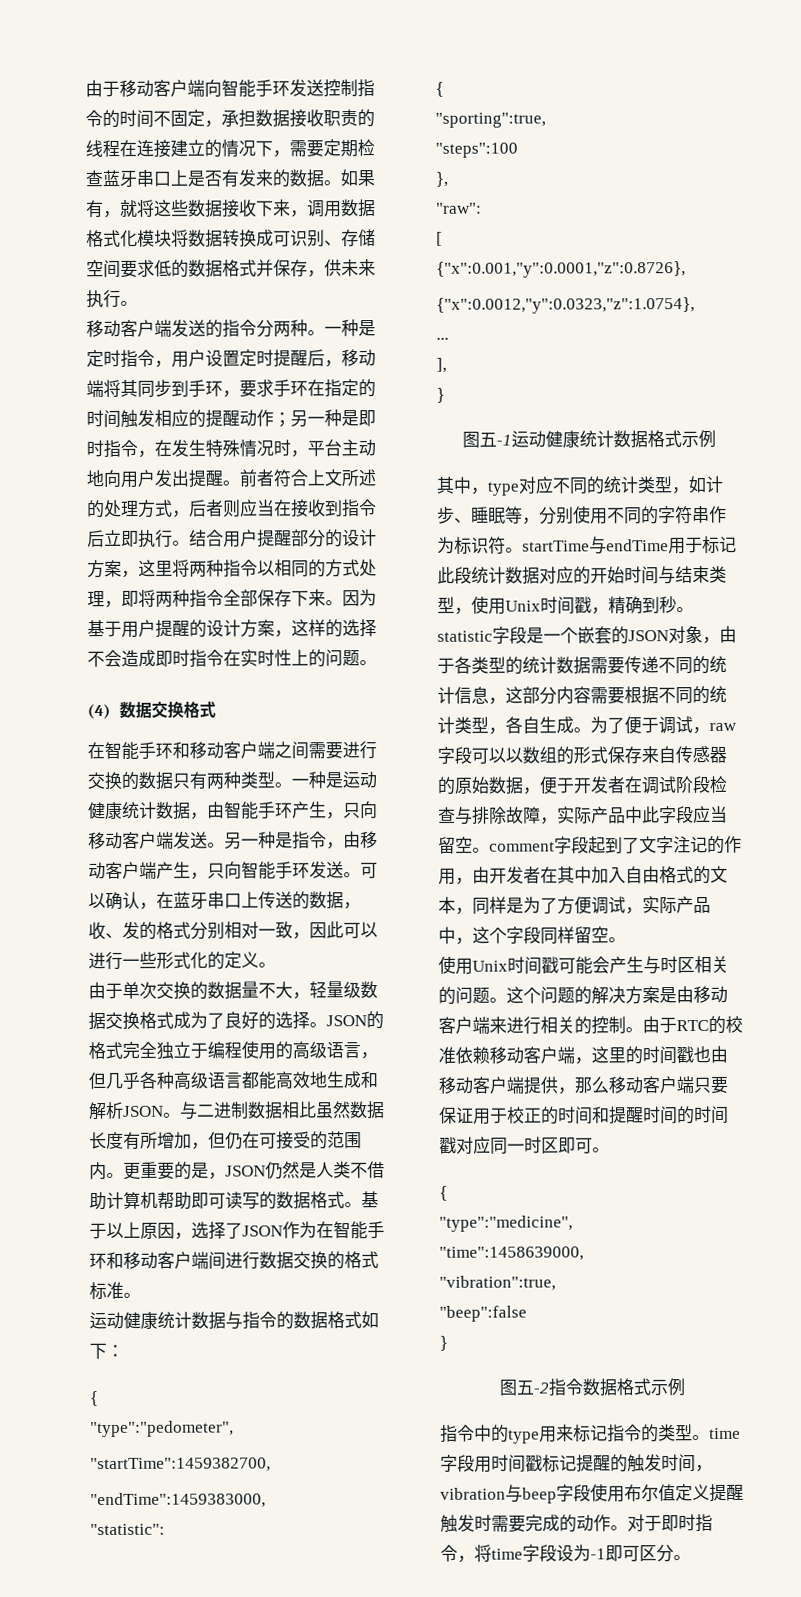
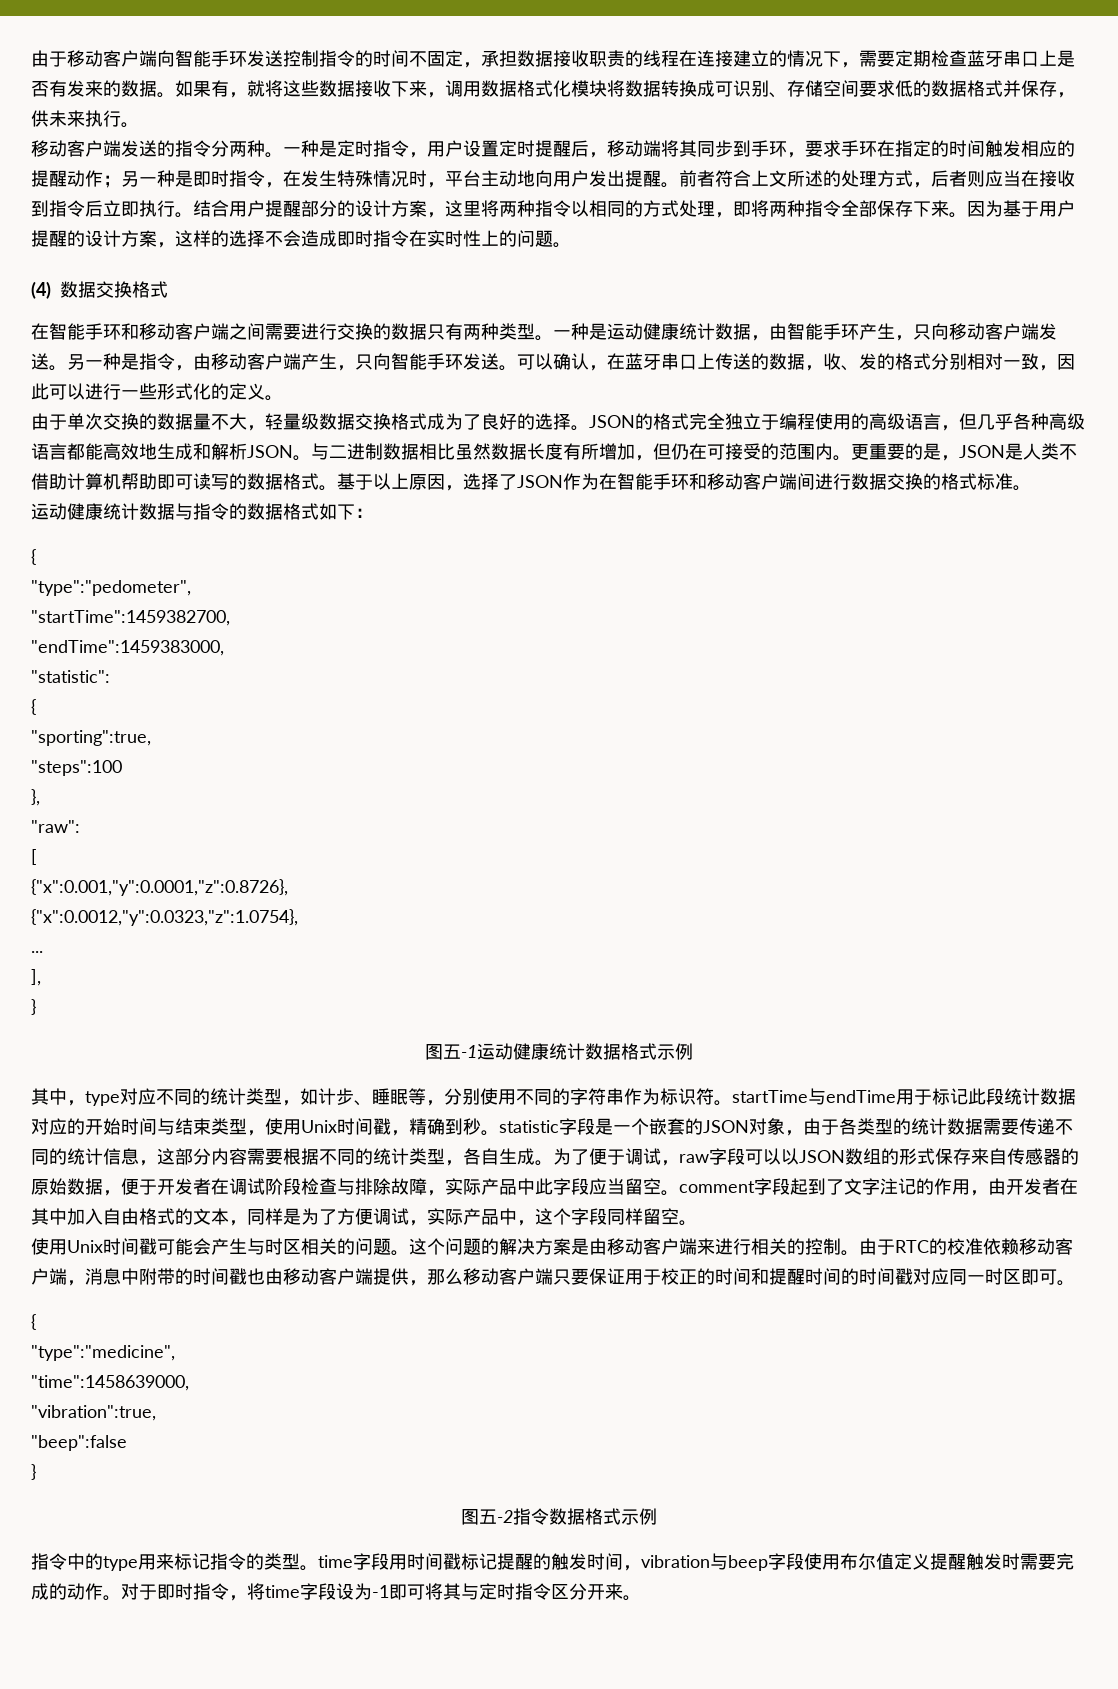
- 更重要的是，JSON仍然是人类不借助计算机帮助即可读写的数据格式。
+ 更重要的是，JSON是人类不借助计算机帮助即可读写的数据格式。
- 为了便于调试，raw字段可以以数组的形式保存来自传感器的原始数据，便于开发者在调试阶段检查与排除故障，实际产品中此字段应当留空。comment字段起到了文字注记的作用，由开发者在其中加入自由格式的文本，同样是为了方便调试，实际产品中，这个字段同样留空。
+ 为了便于调试，raw字段可以以JSON数组的形式保存来自传感器的原始数据，便于开发者在调试阶段检查与排除故障，实际产品中此字段应当留空。comment字段起到了文字注记的作用，由开发者在其中加入自由格式的文本，同样是为了方便调试，实际产品中，这个字段同样留空。
- 由于RTC的校准依赖移动客户端，这里的时间戳也由移动客户端提供，那么移动客户端只要保证用于校正的时间和提醒时间的时间戳对应同一时区即可。
+ 由于RTC的校准依赖移动客户端，消息中附带的时间戳也由移动客户端提供，那么移动客户端只要保证用于校正的时间和提醒时间的时间戳对应同一时区即可。
- 对于即时指令，将time字段设为-1即可区分。
+ 对于即时指令，将time字段设为-1即可将其与定时指令区分开来。

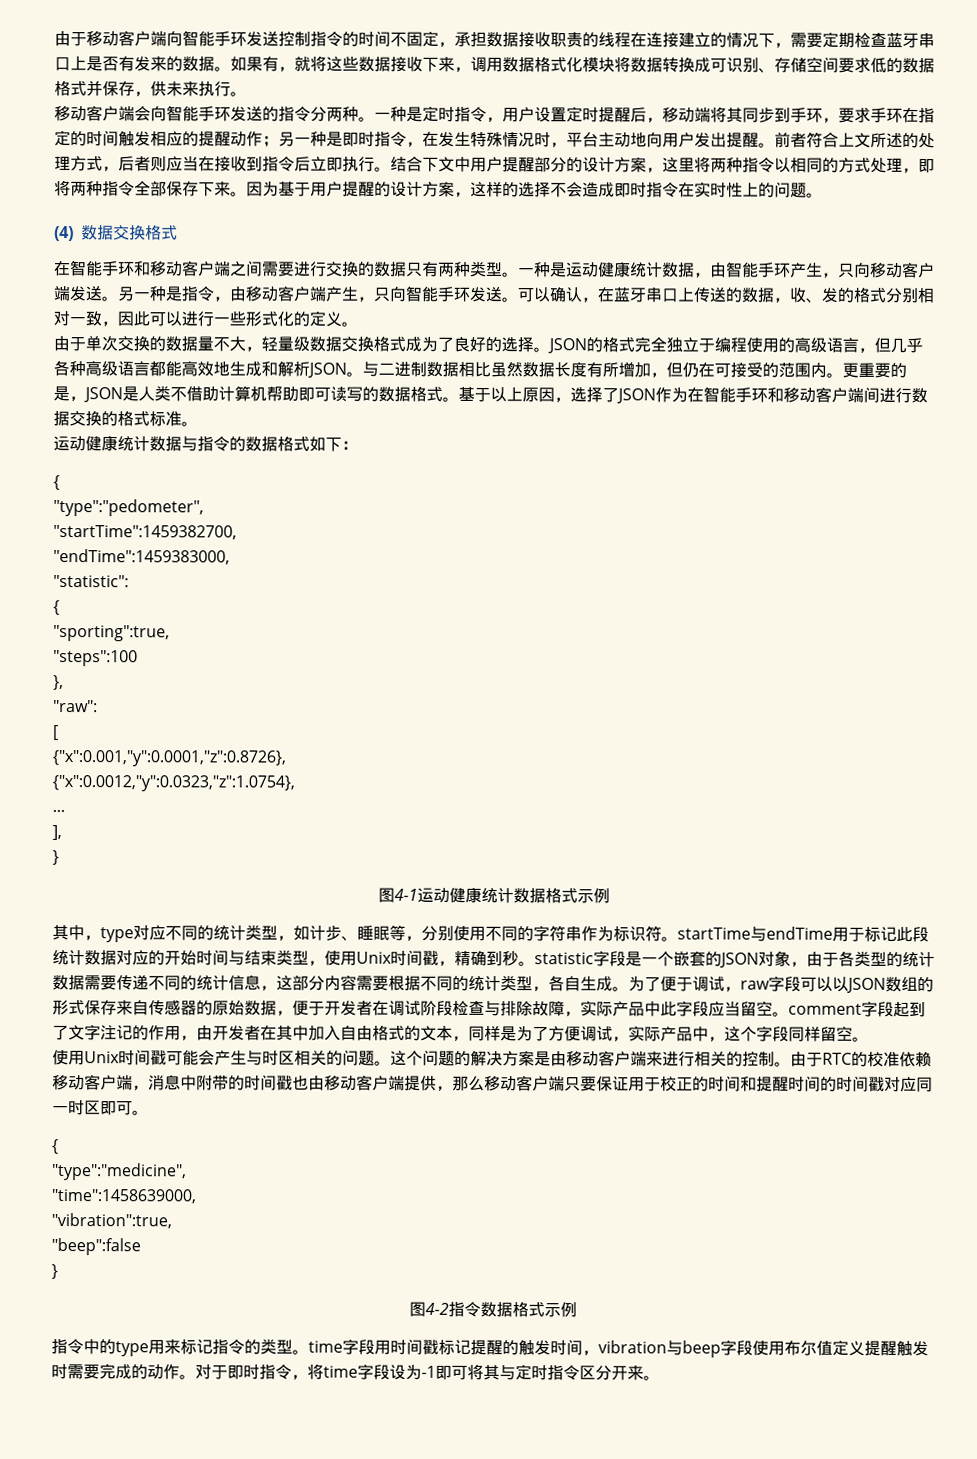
- 移动客户端发送的指令分两种。
+ 移动客户端会向智能手环发送的指令分两种。
- 结合用户提醒部分的设计方案，这里将两种指令以相同的方式处理，即将两种指令全部保存下来。
+ 结合下文中用户提醒部分的设计方案，这里将两种指令以相同的方式处理，即将两种指令全部保存下来。
- 图五-1运动健康统计数据格式示例
+ 图4-1运动健康统计数据格式示例
- 图五-2指令数据格式示例
+ 图4-2指令数据格式示例

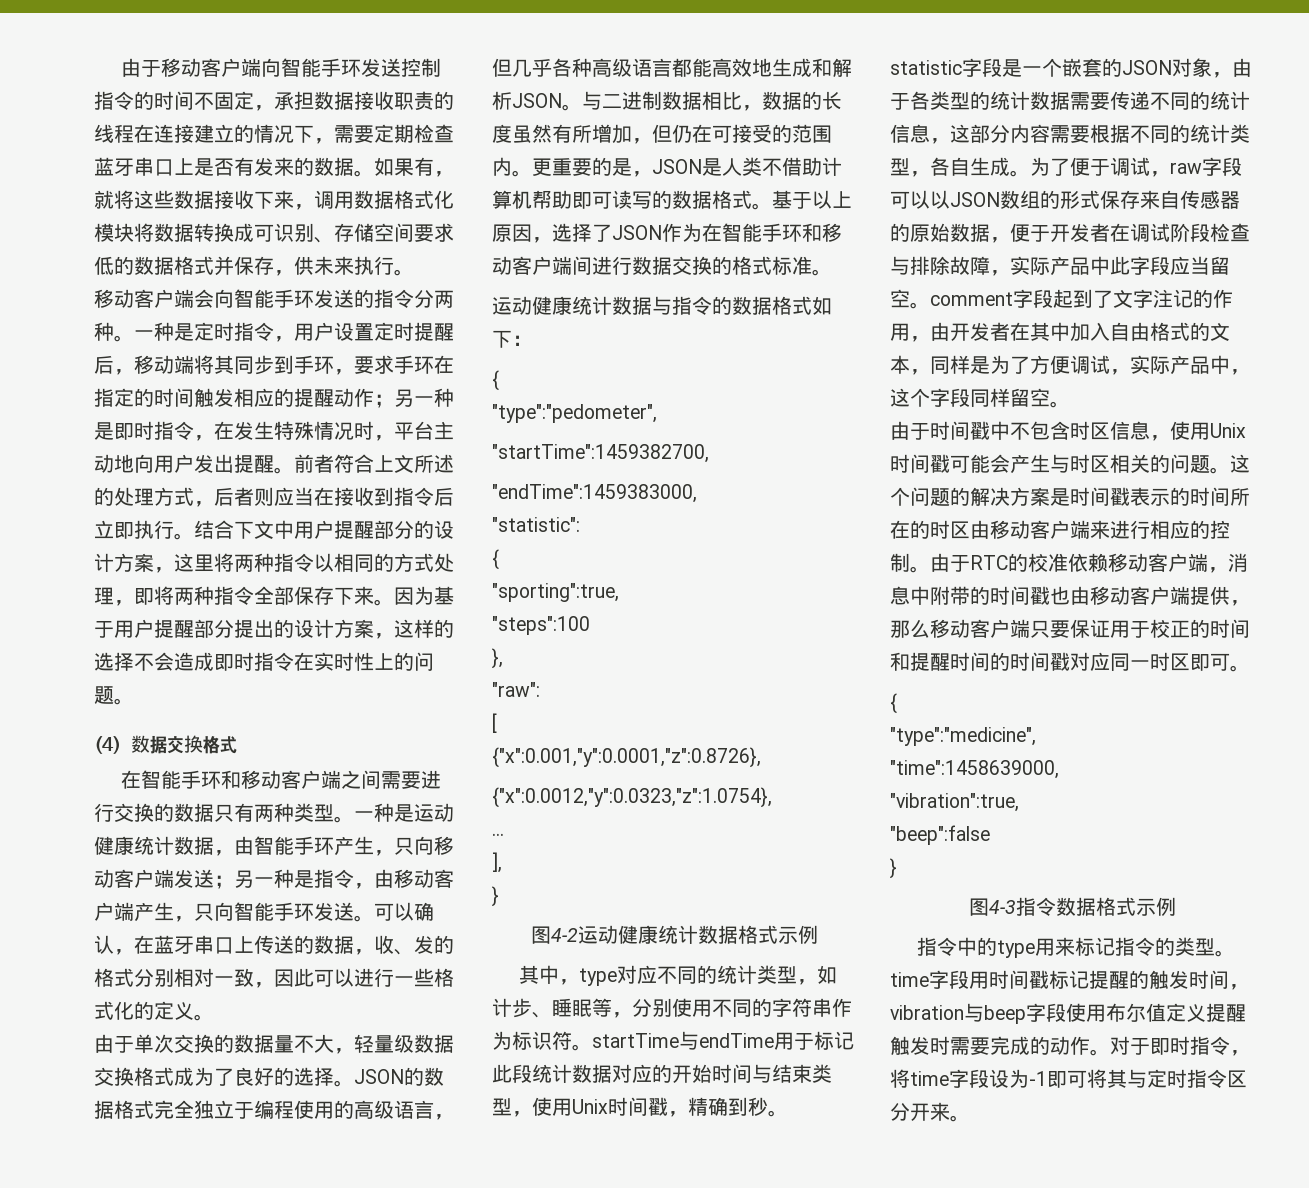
- 因为基于用户提醒的设计方案，这样的选择不会造成即时指令在实时性上的问题。
+ 因为基于用户提醒部分提出的设计方案，这样的选择不会造成即时指令在实时性上的问题。
- 一种是运动健康统计数据，由智能手环产生，只向移动客户端发送。另一种是指令，由移动客户端产生，只向智能手环发送。
+ 一种是运动健康统计数据，由智能手环产生，只向移动客户端发送；另一种是指令，由移动客户端产生，只向智能手环发送。
- 可以确认，在蓝牙串口上传送的数据，收、发的格式分别相对一致，因此可以进行一些形式化的定义。
+ 可以确认，在蓝牙串口上传送的数据，收、发的格式分别相对一致，因此可以进行一些格式化的定义。
- JSON的格式完全独立于编程使用的高级语言，但几乎各种高级语言都能高效地生成和解析JSON。
+ JSON的数据格式完全独立于编程使用的高级语言，但几乎各种高级语言都能高效地生成和解析JSON。
- 与二进制数据相比虽然数据长度有所增加，但仍在可接受的范围内。
+ 与二进制数据相比，数据的长度虽然有所增加，但仍在可接受的范围内。
- 图4-1运动健康统计数据格式示例
+ 图4-2运动健康统计数据格式示例
- 使用Unix时间戳可能会产生与时区相关的问题。
+ 由于时间戳中不包含时区信息，使用Unix时间戳可能会产生与时区相关的问题。
- 这个问题的解决方案是由移动客户端来进行相关的控制。
+ 这个问题的解决方案是时间戳表示的时间所在的时区由移动客户端来进行相应的控制。
- 图4-2指令数据格式示例
+ 图4-3指令数据格式示例

